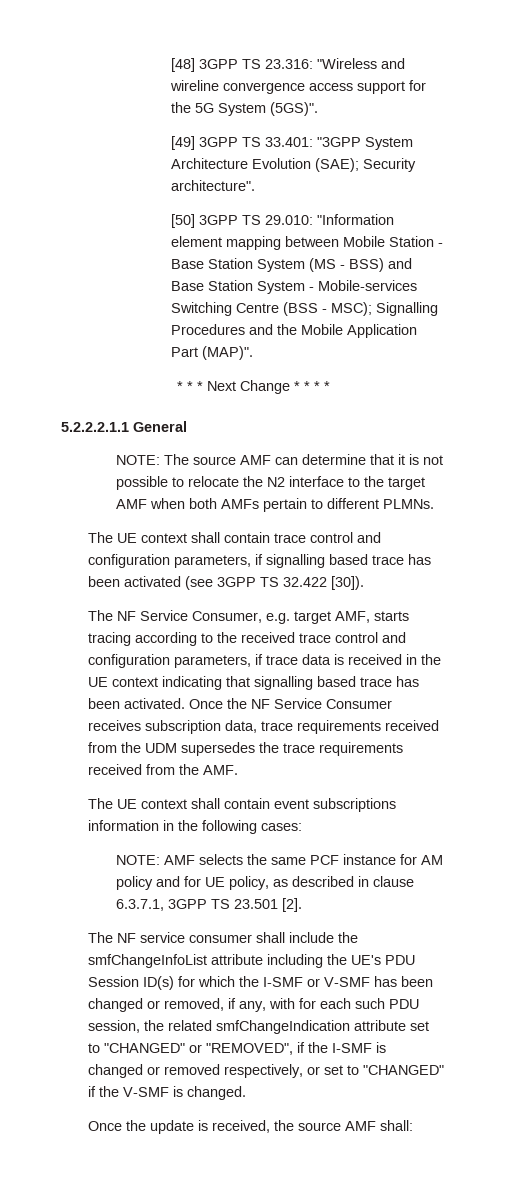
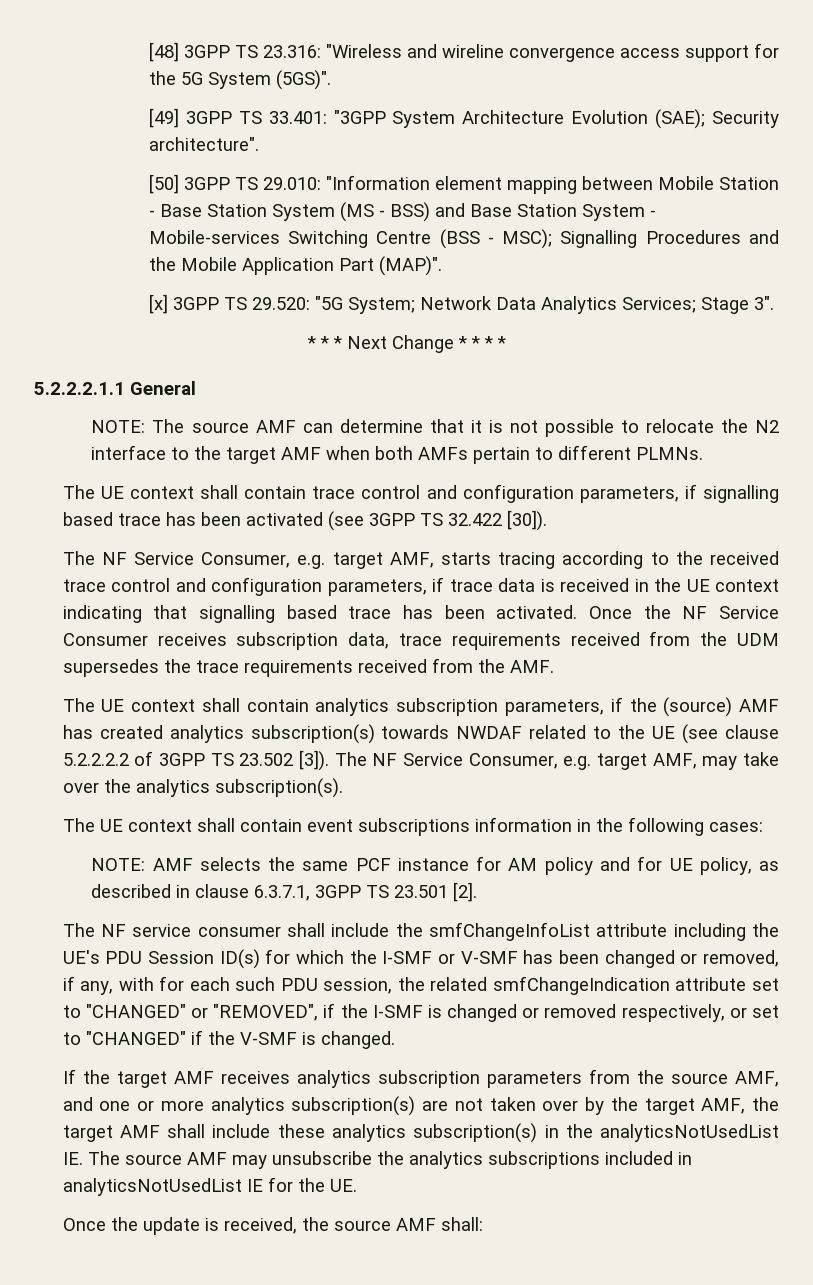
+ [x] 3GPP TS 29.520: "5G System; Network Data Analytics Services; Stage 3".
+ The UE context shall contain analytics subscription parameters, if the (source) AMF has created analytics subscription(s) towards NWDAF related to the UE (see clause 5.2.2.2.2 of 3GPP TS 23.502 [3]). The NF Service Consumer, e.g. target AMF, may take over the analytics subscription(s).
+ If the target AMF receives analytics subscription parameters from the source AMF, and one or more analytics subscription(s) are not taken over by the target AMF, the target AMF shall include these analytics subscription(s) in the analyticsNotUsedList IE. The source AMF may unsubscribe the analytics subscriptions included in analyticsNotUsedList IE for the UE.

